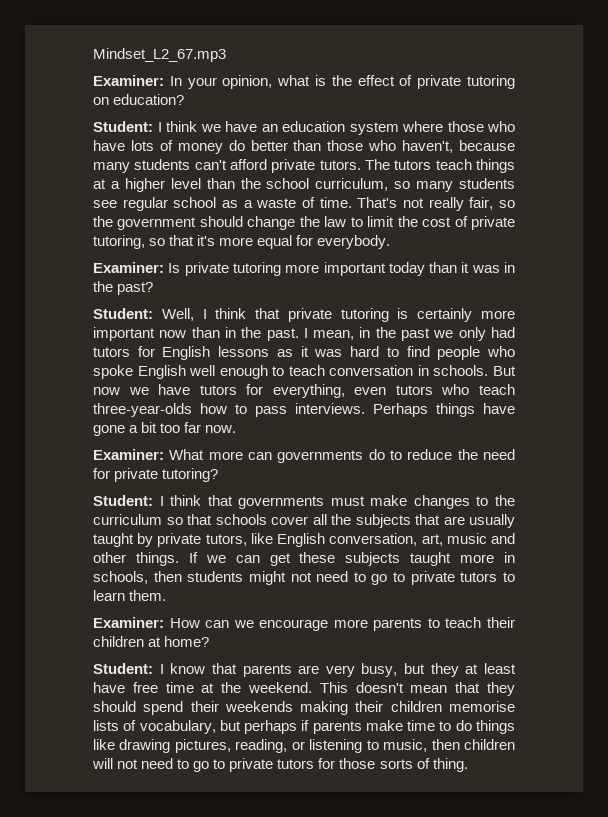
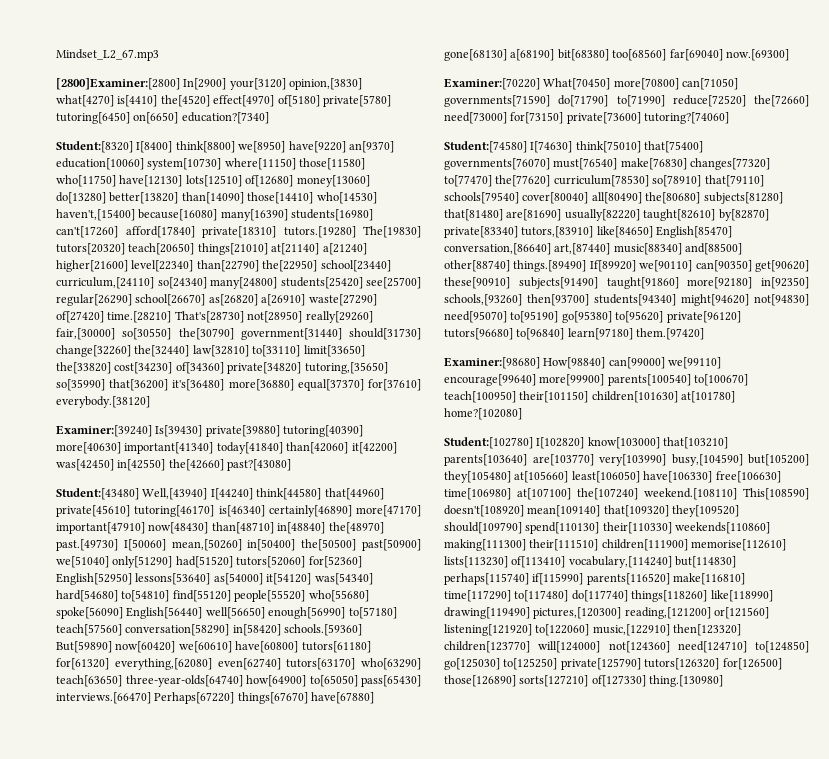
- Examiner: In your opinion, what is the effect of private tutoring on education?
- Student: I think we have an education system where those who have lots of money do better than those who haven't, because many students can't afford private tutors. The tutors teach things at a higher level than the school curriculum, so many students see regular school as a waste of time. That's not really fair, so the government should change the law to limit the cost of private tutoring, so that it's more equal for everybody.
- Examiner: Is private tutoring more important today than it was in the past?
- Student: Well, I think that private tutoring is certainly more important now than in the past. I mean, in the past we only had tutors for English lessons as it was hard to find people who spoke English well enough to teach conversation in schools. But now we have tutors for everything, even tutors who teach three-year-olds how to pass interviews. Perhaps things have gone a bit too far now.
- Examiner: What more can governments do to reduce the need for private tutoring?
- Student: I think that governments must make changes to the curriculum so that schools cover all the subjects that are usually taught by private tutors, like English conversation, art, music and other things. If we can get these subjects taught more in schools, then students might not need to go to private tutors to learn them.
- Examiner: How can we encourage more parents to teach their children at home?
- Student: I know that parents are very busy, but they at least have free time at the weekend. This doesn't mean that they should spend their weekends making their children memorise lists of vocabulary, but perhaps if parents make time to do things like drawing pictures, reading, or listening to music, then children will not need to go to private tutors for those sorts of thing.
+ [2800]Examiner:[2800] In[2900] your[3120] opinion,[3830] what[4270] is[4410] the[4520] effect[4970] of[5180] private[5780] tutoring[6450] on[6650] education?[7340]
+ Student:[8320] I[8400] think[8800] we[8950] have[9220] an[9370] education[10060] system[10730] where[11150] those[11580] who[11750] have[12130] lots[12510] of[12680] money[13060] do[13280] better[13820] than[14090] those[14410] who[14530] haven't,[15400] because[16080] many[16390] students[16980] can't[17260] afford[17840] private[18310] tutors.[19280] The[19830] tutors[20320] teach[20650] things[21010] at[21140] a[21240] higher[21600] level[22340] than[22790] the[22950] school[23440] curriculum,[24110] so[24340] many[24800] students[25420] see[25700] regular[26290] school[26670] as[26820] a[26910] waste[27290] of[27420] time.[28210] That's[28730] not[28950] really[29260] fair,[30000] so[30550] the[30790] government[31440] should[31730] change[32260] the[32440] law[32810] to[33110] limit[33650] the[33820] cost[34230] of[34360] private[34820] tutoring,[35650] so[35990] that[36200] it's[36480] more[36880] equal[37370] for[37610] everybody.[38120]
+ Examiner:[39240] Is[39430] private[39880] tutoring[40390] more[40630] important[41340] today[41840] than[42060] it[42200] was[42450] in[42550] the[42660] past?[43080]
+ Student:[43480] Well,[43940] I[44240] think[44580] that[44960] private[45610] tutoring[46170] is[46340] certainly[46890] more[47170] important[47910] now[48430] than[48710] in[48840] the[48970] past.[49730] I[50060] mean,[50260] in[50400] the[50500] past[50900] we[51040] only[51290] had[51520] tutors[52060] for[52360] English[52950] lessons[53640] as[54000] it[54120] was[54340] hard[54680] to[54810] find[55120] people[55520] who[55680] spoke[56090] English[56440] well[56650] enough[56990] to[57180] teach[57560] conversation[58290] in[58420] schools.[59360] But[59890] now[60420] we[60610] have[60800] tutors[61180] for[61320] everything,[62080] even[62740] tutors[63170] who[63290] teach[63650] three-year-olds[64740] how[64900] to[65050] pass[65430] interviews.[66470] Perhaps[67220] things[67670] have[67880] gone[68130] a[68190] bit[68380] too[68560] far[69040] now.[69300]
+ Examiner:[70220] What[70450] more[70800] can[71050] governments[71590] do[71790] to[71990] reduce[72520] the[72660] need[73000] for[73150] private[73600] tutoring?[74060]
+ Student:[74580] I[74630] think[75010] that[75400] governments[76070] must[76540] make[76830] changes[77320] to[77470] the[77620] curriculum[78530] so[78910] that[79110] schools[79540] cover[80040] all[80490] the[80680] subjects[81280] that[81480] are[81690] usually[82220] taught[82610] by[82870] private[83340] tutors,[83910] like[84650] English[85470] conversation,[86640] art,[87440] music[88340] and[88500] other[88740] things.[89490] If[89920] we[90110] can[90350] get[90620] these[90910] subjects[91490] taught[91860] more[92180] in[92350] schools,[93260] then[93700] students[94340] might[94620] not[94830] need[95070] to[95190] go[95380] to[95620] private[96120] tutors[96680] to[96840] learn[97180] them.[97420]
+ Examiner:[98680] How[98840] can[99000] we[99110] encourage[99640] more[99900] parents[100540] to[100670] teach[100950] their[101150] children[101630] at[101780] home?[102080]
+ Student:[102780] I[102820] know[103000] that[103210] parents[103640] are[103770] very[103990] busy,[104590] but[105200] they[105480] at[105660] least[106050] have[106330] free[106630] time[106980] at[107100] the[107240] weekend.[108110] This[108590] doesn't[108920] mean[109140] that[109320] they[109520] should[109790] spend[110130] their[110330] weekends[110860] making[111300] their[111510] children[111900] memorise[112610] lists[113230] of[113410] vocabulary,[114240] but[114830] perhaps[115740] if[115990] parents[116520] make[116810] time[117290] to[117480] do[117740] things[118260] like[118990] drawing[119490] pictures,[120300] reading,[121200] or[121560] listening[121920] to[122060] music,[122910] then[123320] children[123770] will[124000] not[124360] need[124710] to[124850] go[125030] to[125250] private[125790] tutors[126320] for[126500] those[126890] sorts[127210] of[127330] thing.[130980]

